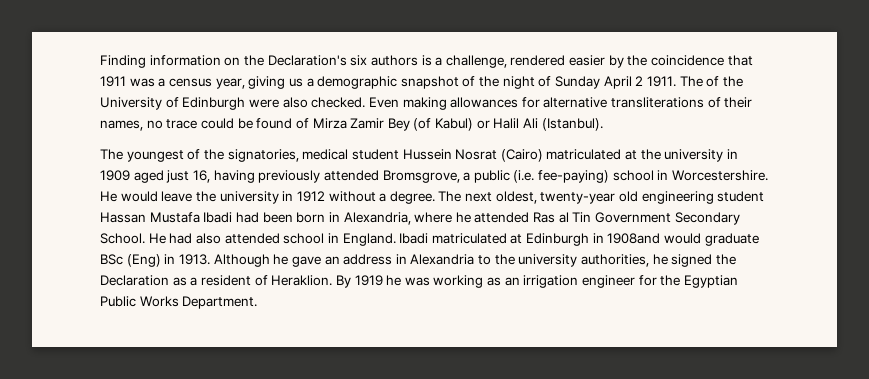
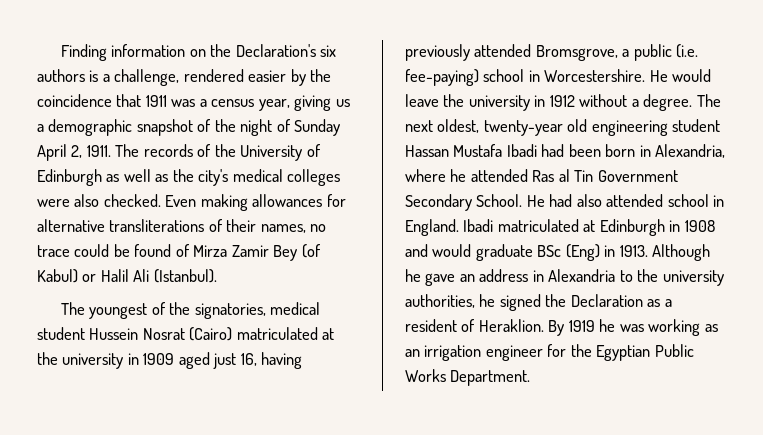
- Finding information on the Declaration's six authors is a challenge, rendered easier by the coincidence that 1911 was a census year, giving us a demographic snapshot of the night of Sunday April 2 1911.
+ Finding information on the Declaration's six authors is a challenge, rendered easier by the coincidence that 1911 was a census year, giving us a demographic snapshot of the night of Sunday April 2, 1911.
- The of the University of Edinburgh were also checked.
+ The records of the University of Edinburgh as well as the city's medical colleges were also checked.
- Ibadi matriculated at Edinburgh in 1908and would graduate BSc (Eng) in 1913.
+ Ibadi matriculated at Edinburgh in 1908 and would graduate BSc (Eng) in 1913.

